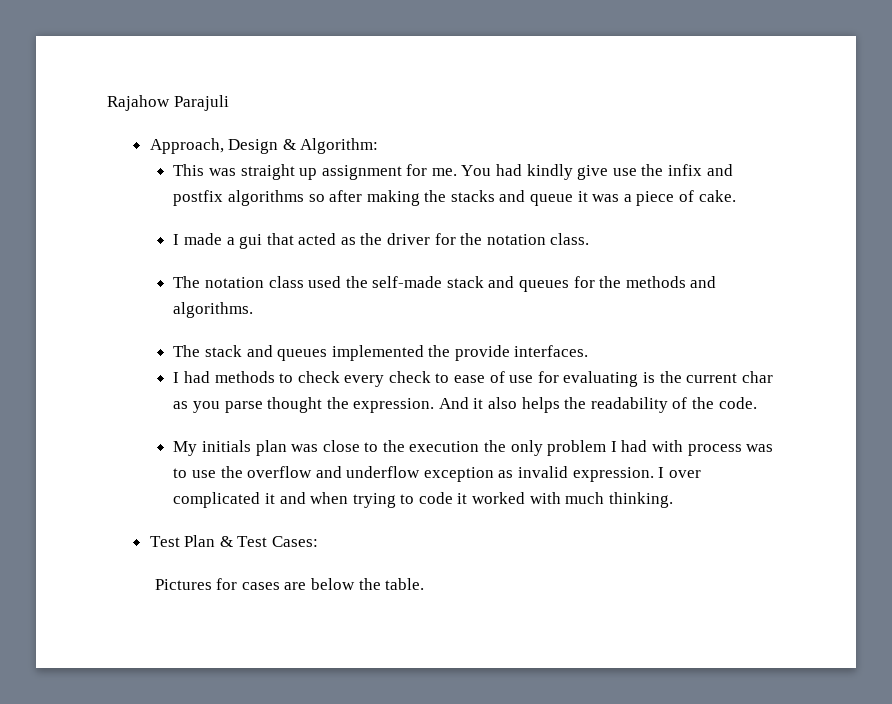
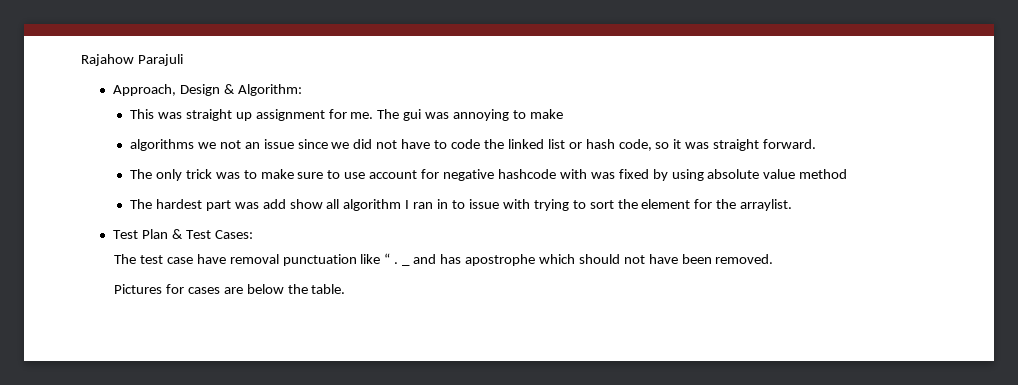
- You had kindly give use the infix and postfix algorithms so after making the stacks and queue it was a piece of cake.
- I made a gui that acted as the driver for the notation class.
- The notation class used the self-made stack and queues for the methods and algorithms.
- The stack and queues implemented the provide interfaces.
- I had methods to check every check to ease of use for evaluating is the current char as you parse thought the expression. And it also helps the readability of the code.
- My initials plan was close to the execution the only problem I had with process was to use the overflow and underflow exception as invalid expression. I over complicated it and when trying to code it worked with much thinking.
+ The gui was annoying to make
+ algorithms we not an issue since we did not have to code the linked list or hash code, so it was straight forward.
+ The only trick was to make sure to use account for negative hashcode with was fixed by using absolute value method
+ The hardest part was add show all algorithm I ran in to issue with trying to sort the element for the arraylist.
+ The test case have removal punctuation like “ . _ and has apostrophe which should not have been removed.

